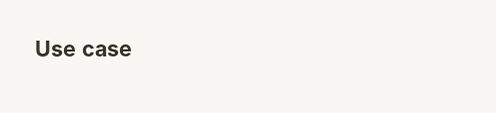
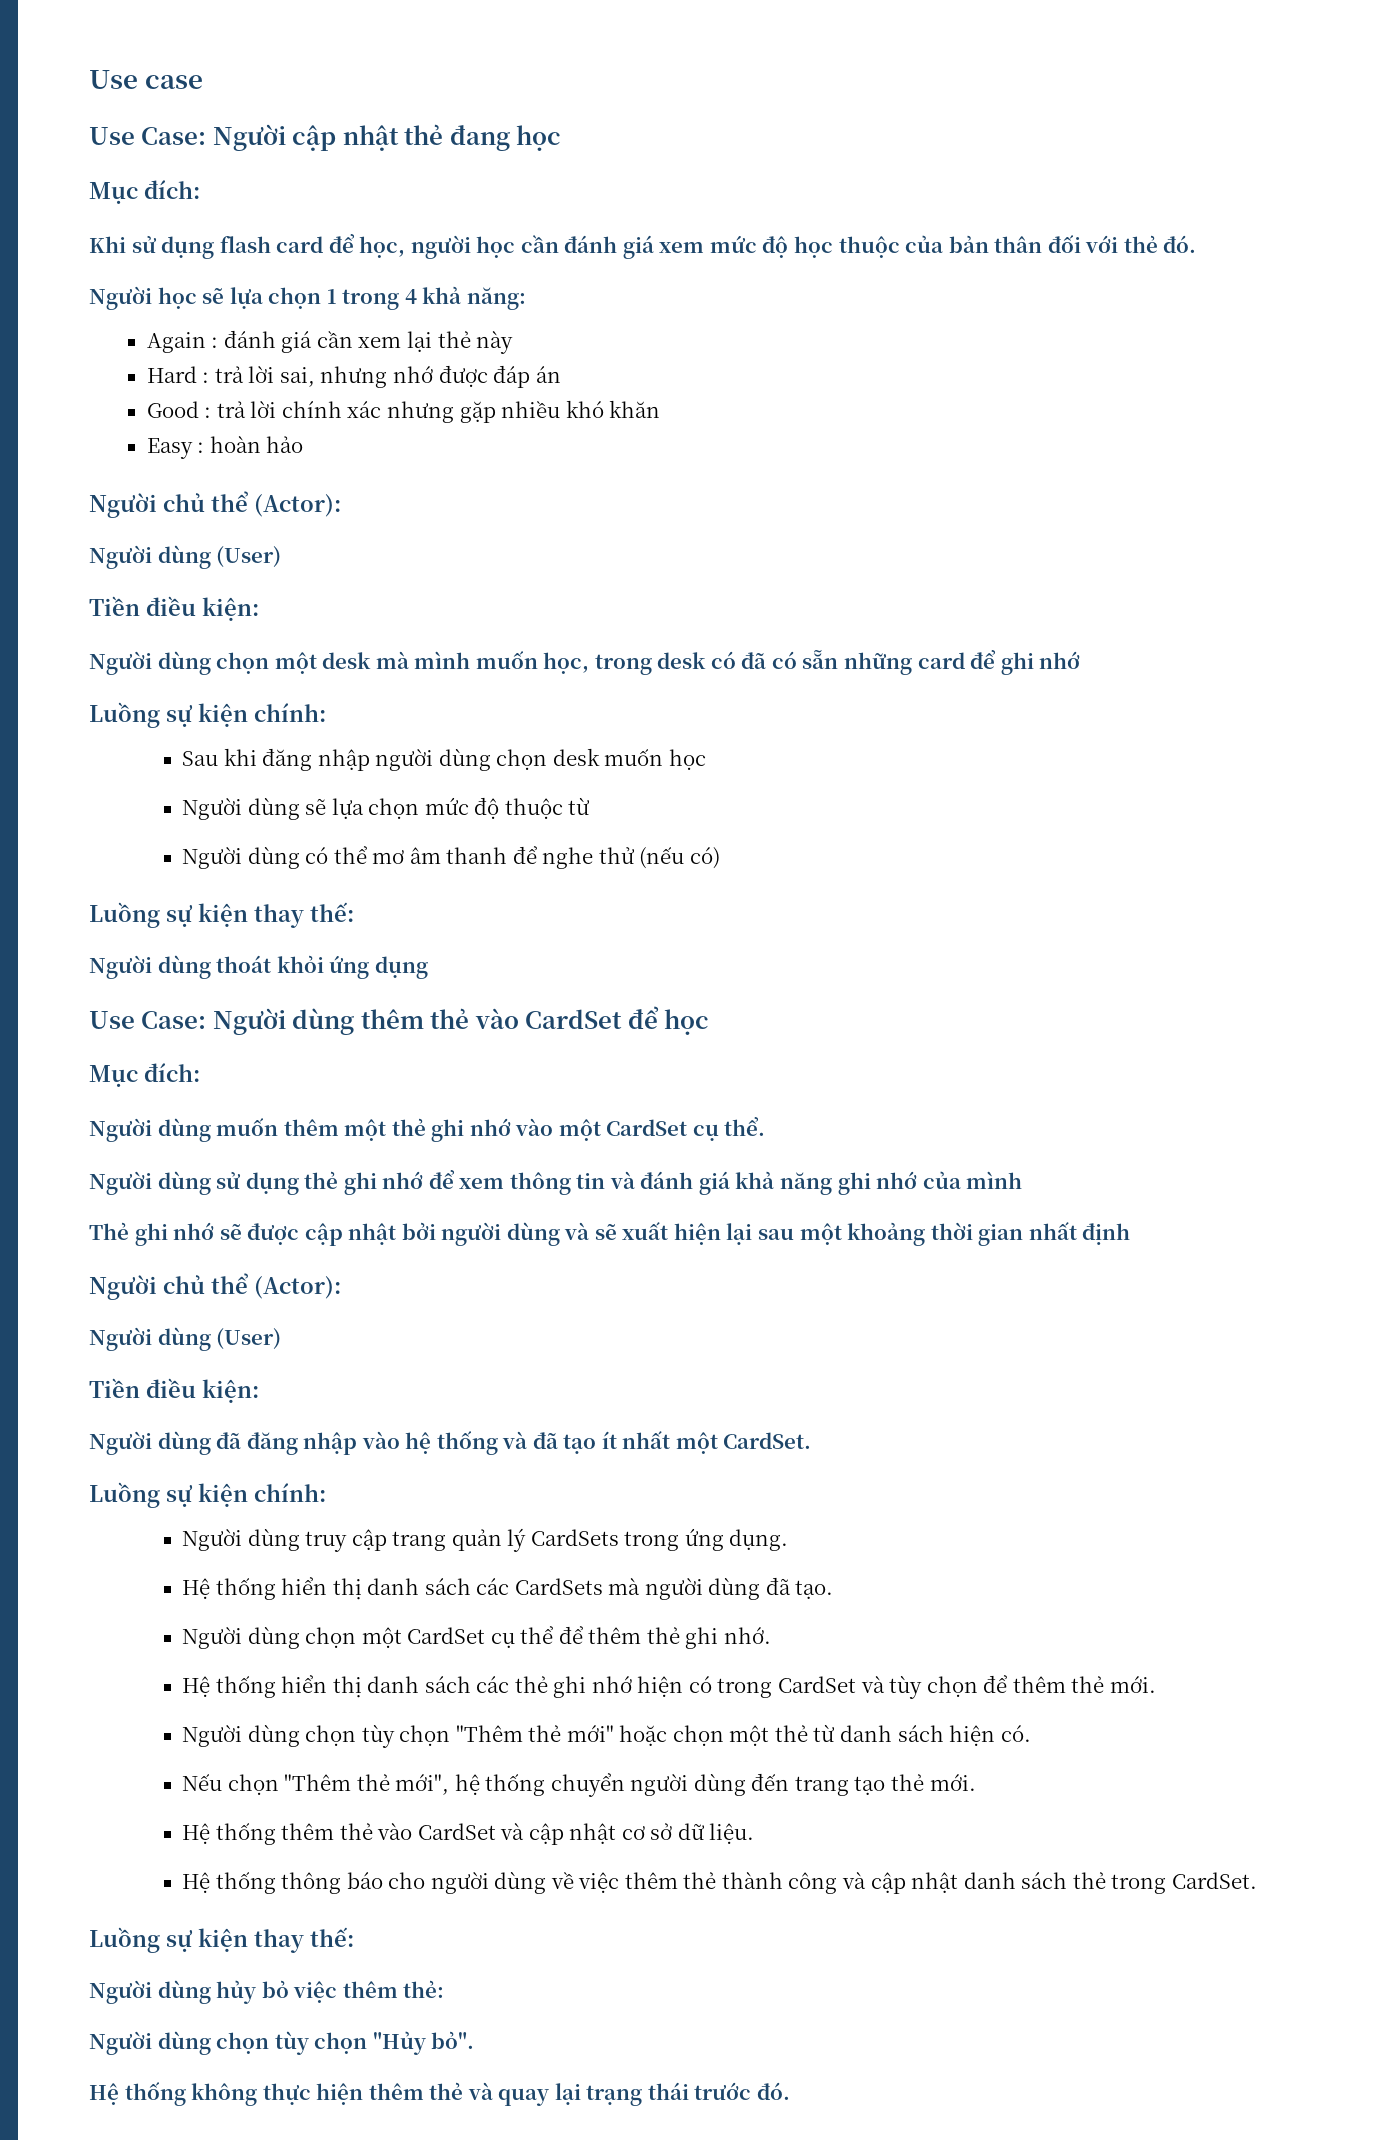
+ Use Case: Người cập nhật thẻ đang học
+ Mục đích:
+ Khi sử dụng flash card để học, người học cần đánh giá xem mức độ học thuộc của bản thân đối với thẻ đó.
+ Người học sẽ lựa chọn 1 trong 4 khả năng:
+ Again : đánh giá cần xem lại thẻ này
+ Hard : trả lời sai, nhưng nhớ được đáp án
+ Good : trả lời chính xác nhưng gặp nhiều khó khăn
+ Easy : hoàn hảo
+ Người chủ thể (Actor):
+ Người dùng (User)
+ Tiền điều kiện:
+ Người dùng chọn một desk mà mình muốn học, trong desk có đã có sẵn những card để ghi nhớ
+ Luồng sự kiện chính:
+ Sau khi đăng nhập người dùng chọn desk muốn học
+ Người dùng sẽ lựa chọn mức độ thuộc từ
+ Người dùng có thể mơ âm thanh để nghe thử (nếu có)
+ Luồng sự kiện thay thế:
+ Người dùng thoát khỏi ứng dụng
+ Use Case: Người dùng thêm thẻ vào CardSet để học
+ Mục đích:
+ Người dùng muốn thêm một thẻ ghi nhớ vào một CardSet cụ thể.
+ Người dùng sử dụng thẻ ghi nhớ để xem thông tin và đánh giá khả năng ghi nhớ của mình
+ Thẻ ghi nhớ sẽ được cập nhật bởi người dùng và sẽ xuất hiện lại sau một khoảng thời gian nhất định
+ Người chủ thể (Actor):
+ Người dùng (User)
+ Tiền điều kiện:
+ Người dùng đã đăng nhập vào hệ thống và đã tạo ít nhất một CardSet.
+ Luồng sự kiện chính:
+ Người dùng truy cập trang quản lý CardSets trong ứng dụng.
+ Hệ thống hiển thị danh sách các CardSets mà người dùng đã tạo.
+ Người dùng chọn một CardSet cụ thể để thêm thẻ ghi nhớ.
+ Hệ thống hiển thị danh sách các thẻ ghi nhớ hiện có trong CardSet và tùy chọn để thêm thẻ mới.
+ Người dùng chọn tùy chọn "Thêm thẻ mới" hoặc chọn một thẻ từ danh sách hiện có.
+ Nếu chọn "Thêm thẻ mới", hệ thống chuyển người dùng đến trang tạo thẻ mới.
+ Hệ thống thêm thẻ vào CardSet và cập nhật cơ sở dữ liệu.
+ Hệ thống thông báo cho người dùng về việc thêm thẻ thành công và cập nhật danh sách thẻ trong CardSet.
+ Luồng sự kiện thay thế:
+ Người dùng hủy bỏ việc thêm thẻ:
+ Người dùng chọn tùy chọn "Hủy bỏ".
+ Hệ thống không thực hiện thêm thẻ và quay lại trạng thái trước đó.

